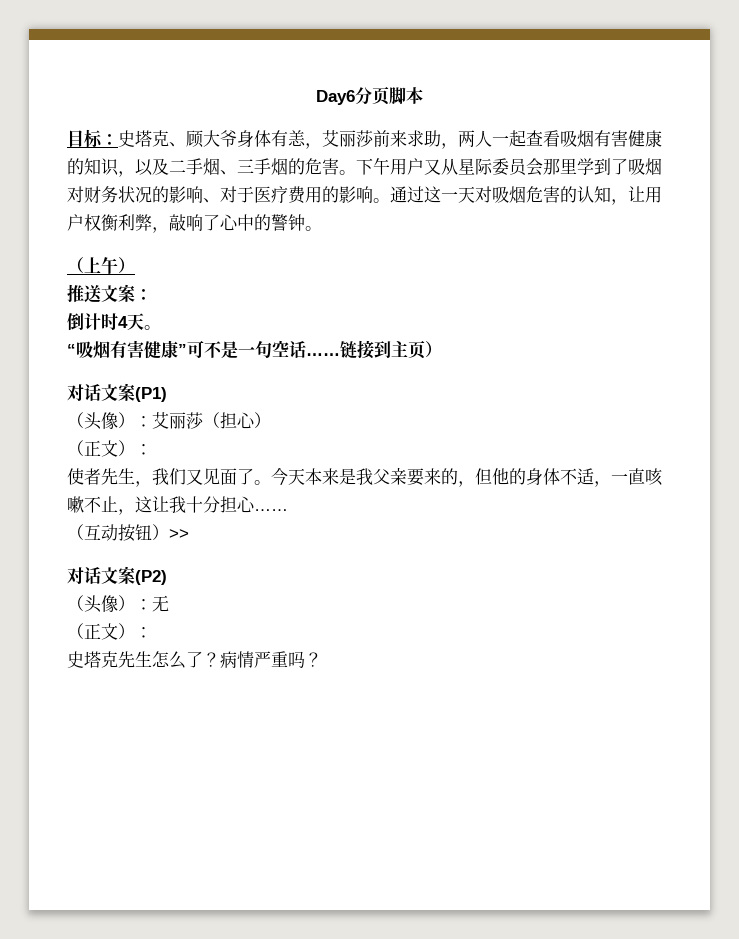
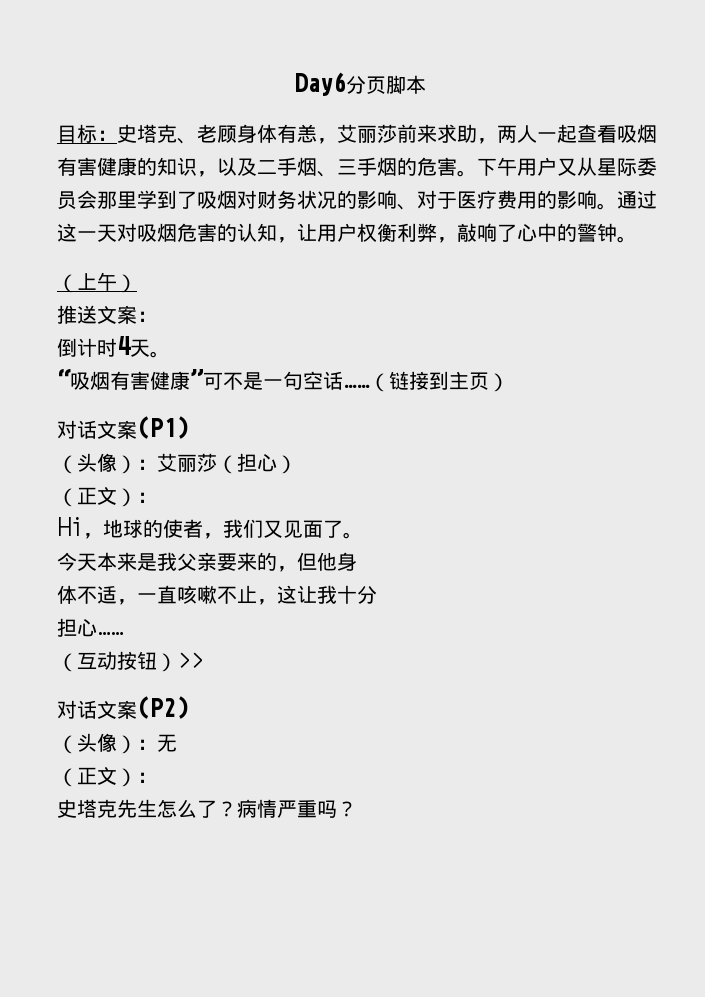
- 目标：史塔克、顾大爷身体有恙，艾丽莎前来求助，两人一起查看吸烟有害健康的知识，以及二手烟、三手烟的危害。
+ 目标：史塔克、老顾身体有恙，艾丽莎前来求助，两人一起查看吸烟有害健康的知识，以及二手烟、三手烟的危害。
- 链接到主页）
+ （链接到主页）
- 使者先生，我们又见面了。今天本来是我父亲要来的，但他的身体不适，一直咳嗽不止，这让我十分担心……
+ Hi，地球的使者，我们又见面了。
+ 今天本来是我父亲要来的，但他身
+ 体不适，一直咳嗽不止，这让我十分
+ 担心……

